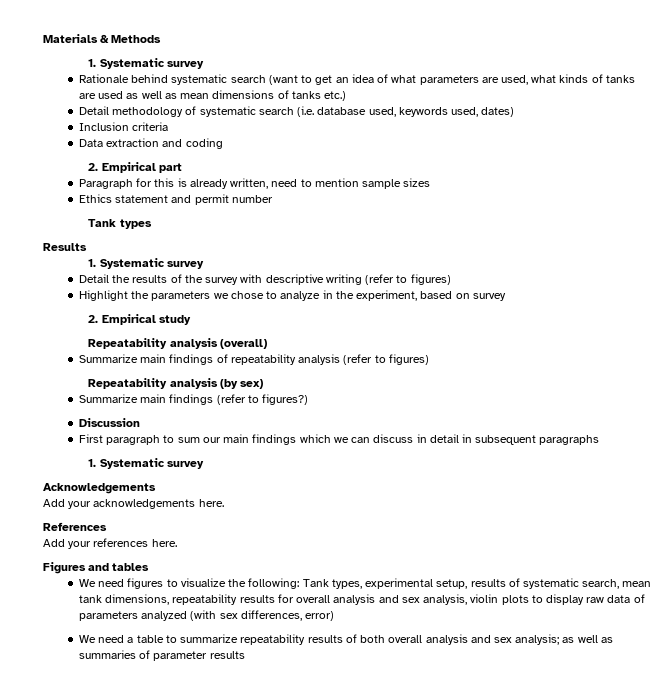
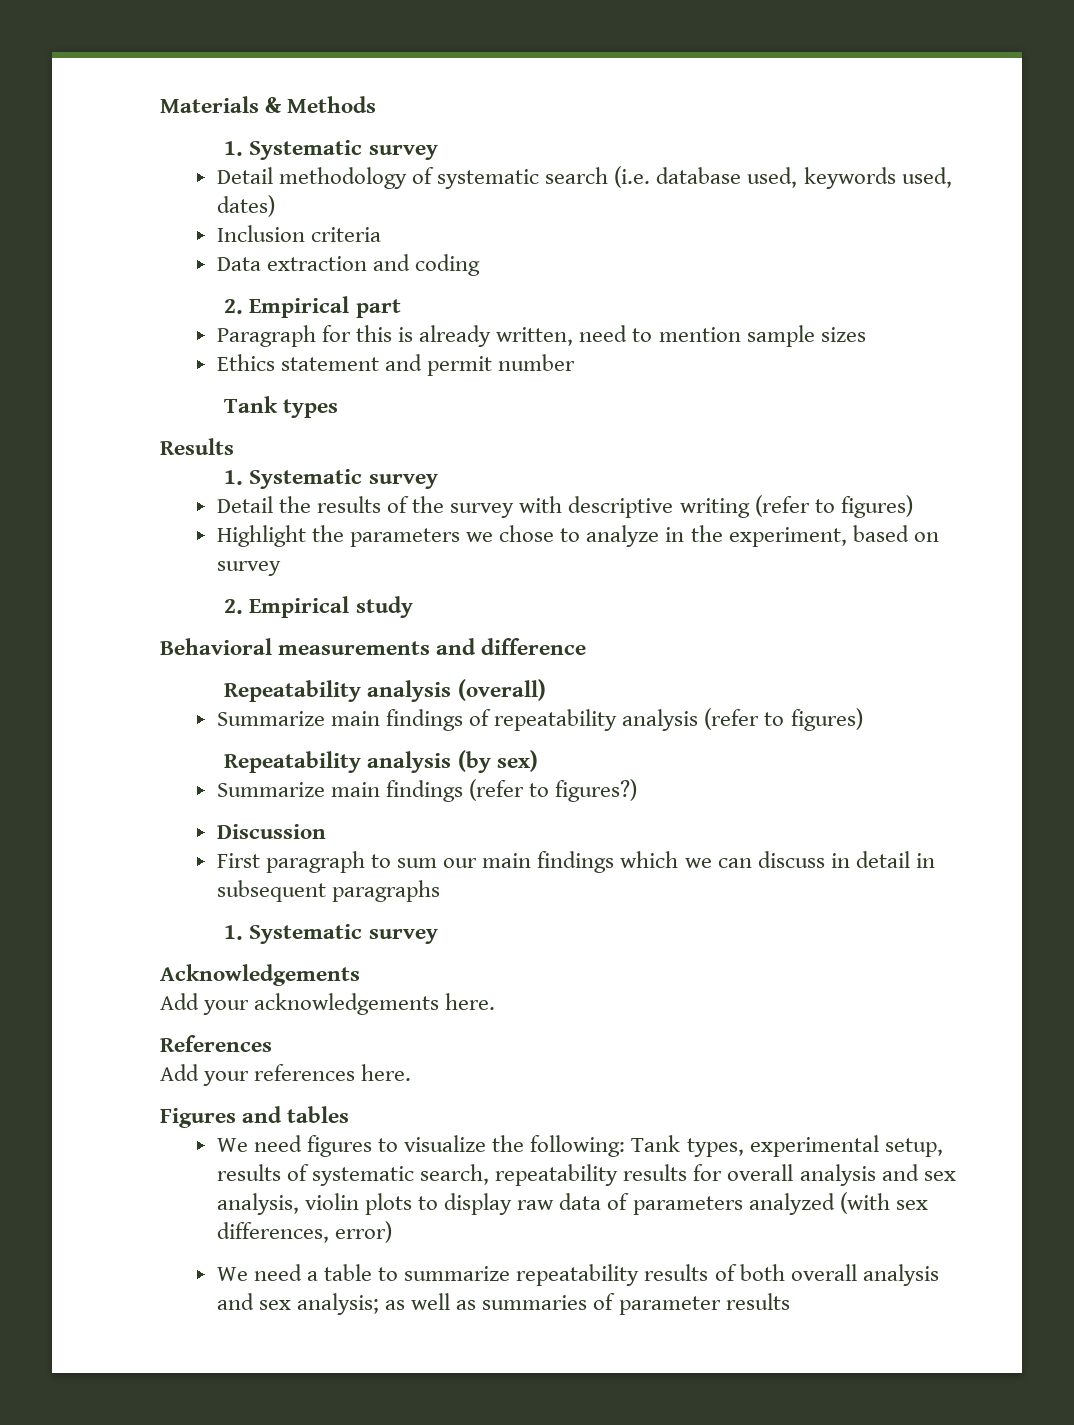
- Rationale behind systematic search (want to get an idea of what parameters are used, what kinds of tanks are used as well as mean dimensions of tanks etc.)
+ Behavioral measurements and difference
- We need figures to visualize the following: Tank types, experimental setup, results of systematic search, mean tank dimensions, repeatability results for overall analysis and sex analysis, violin plots to display raw data of parameters analyzed (with sex differences, error)
+ We need figures to visualize the following: Tank types, experimental setup, results of systematic search, repeatability results for overall analysis and sex analysis, violin plots to display raw data of parameters analyzed (with sex differences, error)

